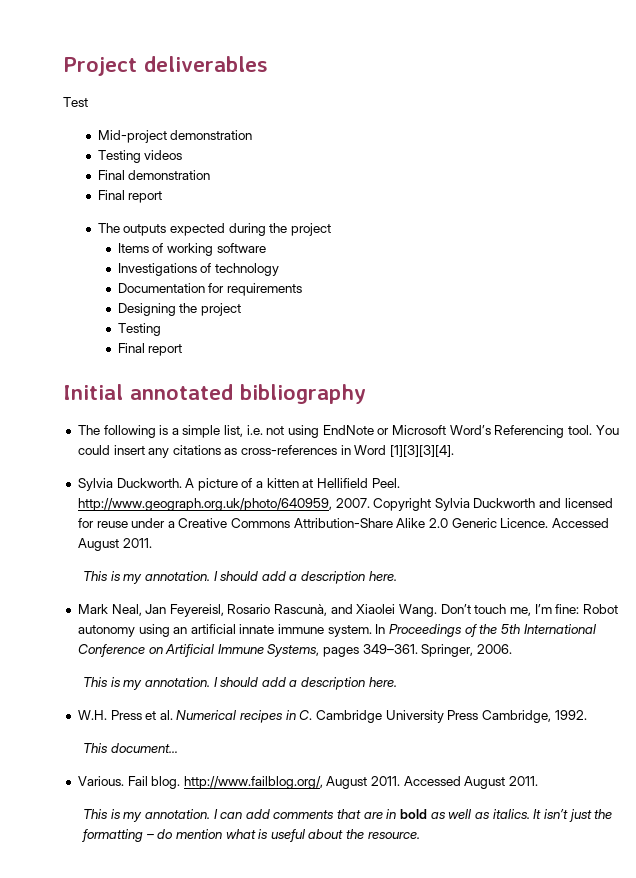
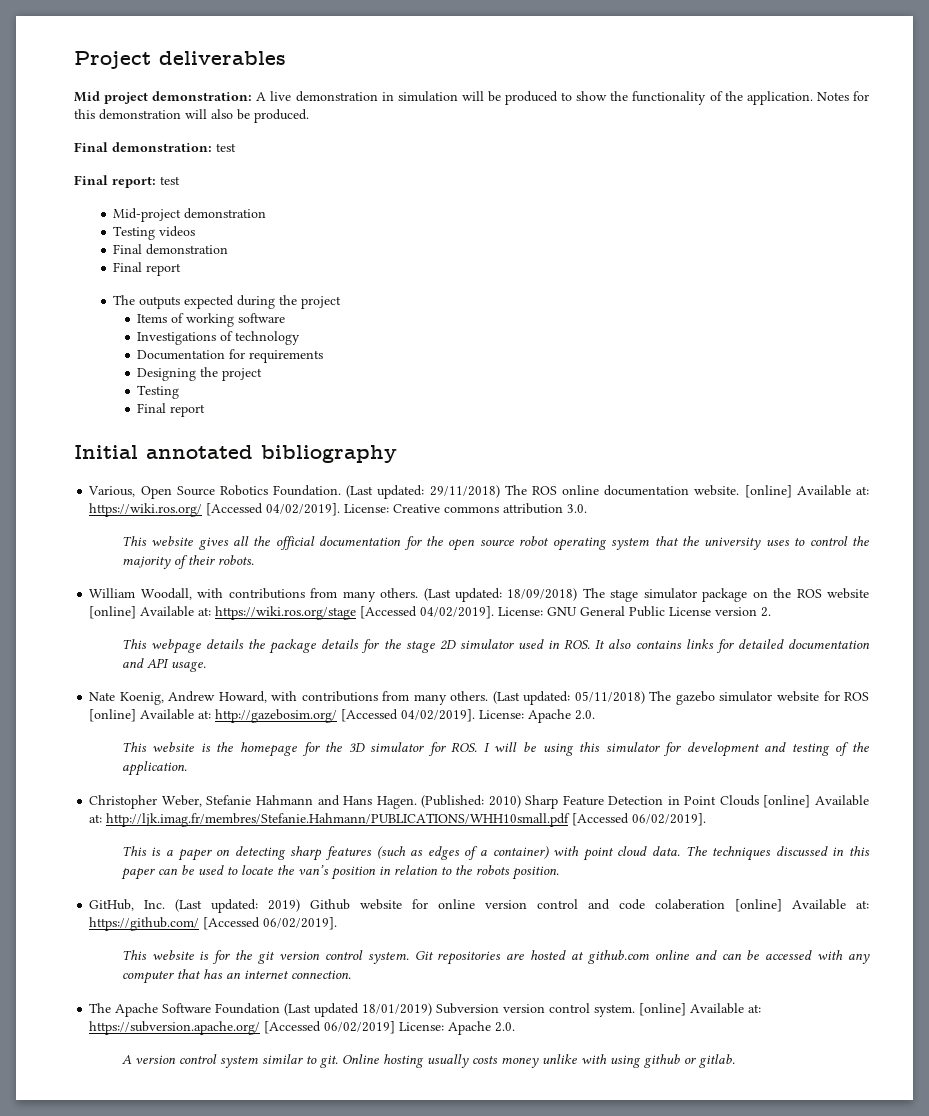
- Test
+ Mid project demonstration: A live demonstration in simulation will be produced to show the functionality of the application. Notes for this demonstration will also be produced.
+ Final demonstration: test
+ Final report: test
- The following is a simple list, i.e. not using EndNote or Microsoft Word’s Referencing tool. You could insert any citations as cross-references in Word [1][3][3][4].
- Sylvia Duckworth. A picture of a kitten at Hellifield Peel. http://www.geograph.org.uk/photo/640959, 2007. Copyright Sylvia Duckworth and licensed for reuse under a Creative Commons Attribution-Share Alike 2.0 Generic Licence. Accessed August 2011.
- This is my annotation. I should add a description here.
- Mark Neal, Jan Feyereisl, Rosario Rascunà, and Xiaolei Wang. Don’t touch me, I’m fine: Robot autonomy using an artificial innate immune system. In Proceedings of the 5th International Conference on Artificial Immune Systems, pages 349–361. Springer, 2006.
- This is my annotation. I should add a description here.
- W.H. Press et al. Numerical recipes in C. Cambridge University Press Cambridge, 1992.
- This document…
- Various. Fail blog. http://www.failblog.org/, August 2011. Accessed August 2011.
- This is my annotation. I can add comments that are in bold as well as italics. It isn’t just the formatting – do mention what is useful about the resource.
+ Various, Open Source Robotics Foundation. (Last updated: 29/11/2018) The ROS online documentation website. [online] Available at: https://wiki.ros.org/ [Accessed 04/02/2019]. License: Creative commons attribution 3.0.
+ This website gives all the official documentation for the open source robot operating system that the university uses to control the majority of their robots.
+ William Woodall, with contributions from many others. (Last updated: 18/09/2018) The stage simulator package on the ROS website [online] Available at: https://wiki.ros.org/stage [Accessed 04/02/2019]. License: GNU General Public License version 2.
+ This webpage details the package details for the stage 2D simulator used in ROS. It also contains links for detailed documentation and API usage.
+ Nate Koenig, Andrew Howard, with contributions from many others. (Last updated: 05/11/2018) The gazebo simulator website for ROS [online] Available at: http://gazebosim.org/ [Accessed 04/02/2019]. License: Apache 2.0.
+ This website is the homepage for the 3D simulator for ROS. I will be using this simulator for development and testing of the application.
+ Christopher Weber, Stefanie Hahmann and Hans Hagen. (Published: 2010) Sharp Feature Detection in Point Clouds [online] Available at: http://ljk.imag.fr/membres/Stefanie.Hahmann/PUBLICATIONS/WHH10small.pdf [Accessed 06/02/2019].
+ This is a paper on detecting sharp features (such as edges of a container) with point cloud data. The techniques discussed in this paper can be used to locate the van’s position in relation to the robots position.
+ GitHub, Inc. (Last updated: 2019) Github website for online version control and code colaberation [online] Available at: https://github.com/ [Accessed 06/02/2019].
+ This website is for the git version control system. Git repositories are hosted at github.com online and can be accessed with any computer that has an internet connection.
+ The Apache Software Foundation (Last updated 18/01/2019) Subversion version control system. [online] Available at: https://subversion.apache.org/ [Accessed 06/02/2019] License: Apache 2.0.
+ A version control system similar to git. Online hosting usually costs money unlike with using github or gitlab.

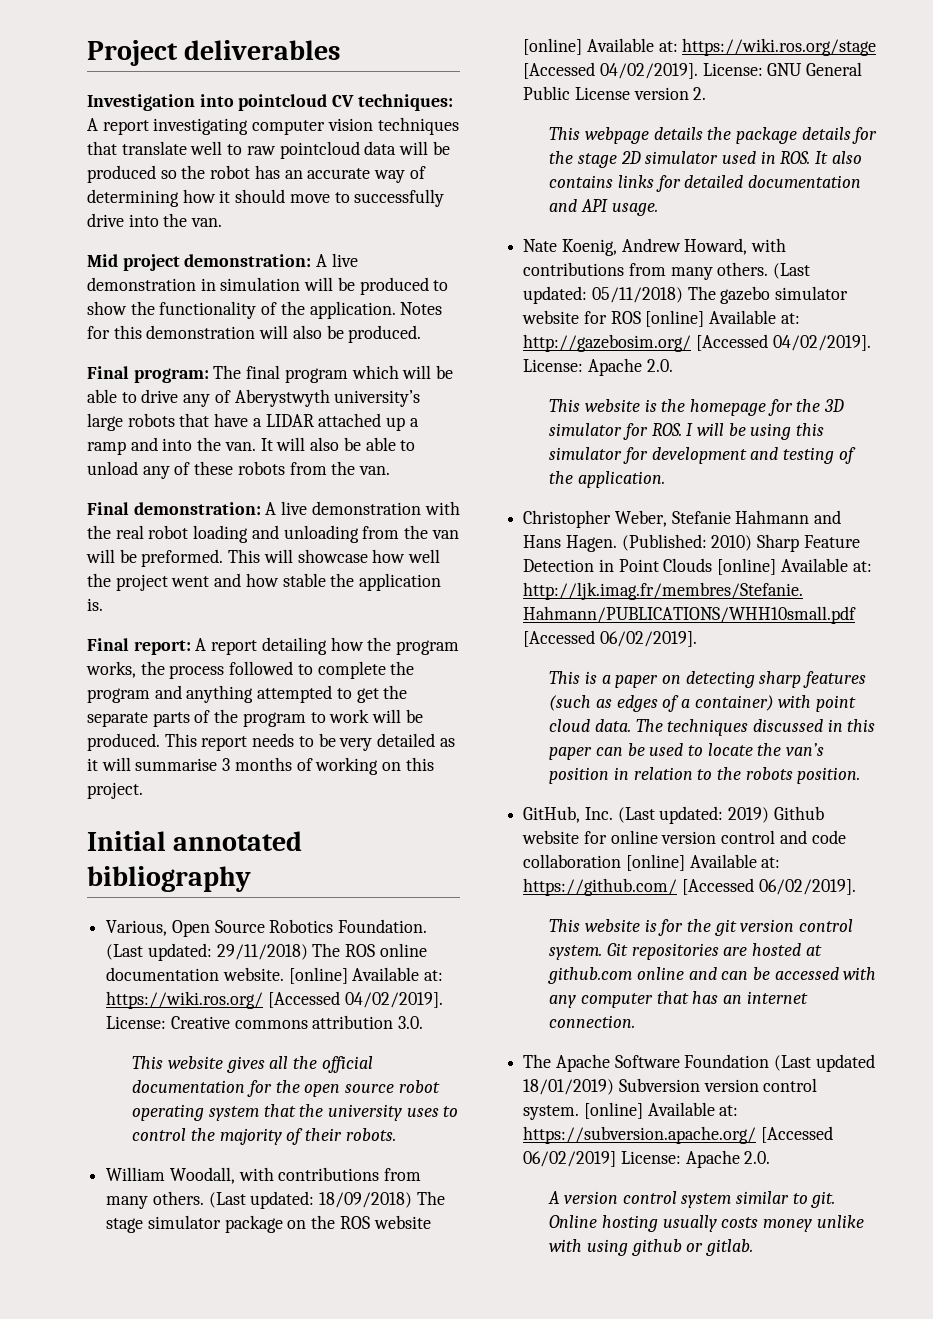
+ Investigation into pointcloud CV techniques: A report investigating computer vision techniques that translate well to raw pointcloud data will be produced so the robot has an accurate way of determining how it should move to successfully drive into the van.
- Final demonstration: test
- Final report: test
- Mid-project demonstration
- Testing videos
- Final demonstration
- Final report
- The outputs expected during the project
- Items of working software
- Investigations of technology
- Documentation for requirements
- Designing the project
- Testing
- Final report
+ Final program: The final program which will be able to drive any of Aberystwyth university’s large robots that have a LIDAR attached up a ramp and into the van. It will also be able to unload any of these robots from the van.
+ Final demonstration: A live demonstration with the real robot loading and unloading from the van will be preformed. This will showcase how well the project went and how stable the application is.
+ Final report: A report detailing how the program works, the process followed to complete the program and anything attempted to get the separate parts of the program to work will be produced. This report needs to be very detailed as it will summarise 3 months of working on this project.
- GitHub, Inc. (Last updated: 2019) Github website for online version control and code colaberation [online] Available at: https://github.com/ [Accessed 06/02/2019].
+ GitHub, Inc. (Last updated: 2019) Github website for online version control and code collaboration [online] Available at: https://github.com/ [Accessed 06/02/2019].

